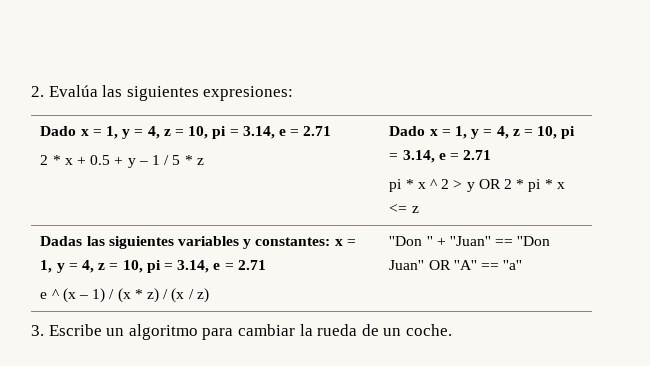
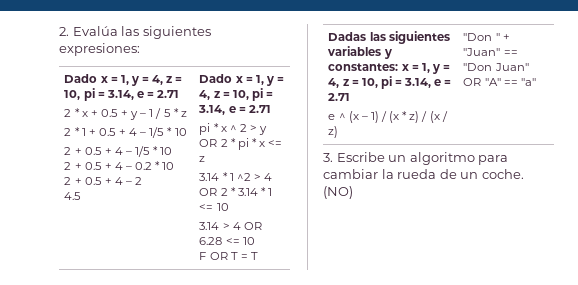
+ 2 * 1 + 0.5 + 4 – 1/5 * 10
+ 2 + 0.5 + 4 – 1/5 * 10
+ 2 + 0.5 + 4 – 0.2 * 10
+ 2 + 0.5 + 4 – 2
+ 4.5
+ 3.14 * 1 ^2 > 4 OR 2 * 3.14 * 1 <= 10
+ 3.14 > 4 OR 6.28 <= 10
+ F OR T = T
+ (NO)

